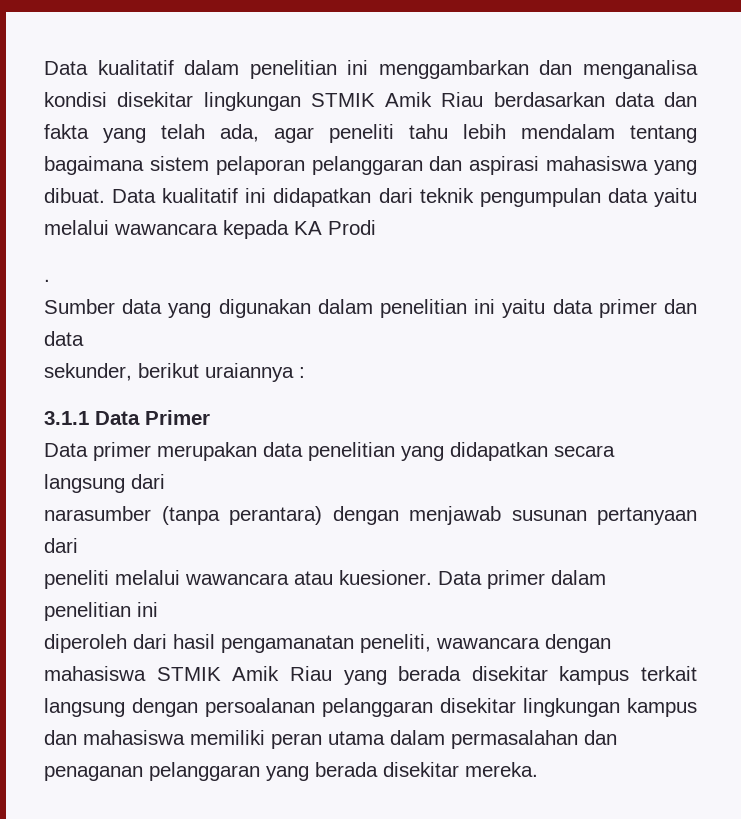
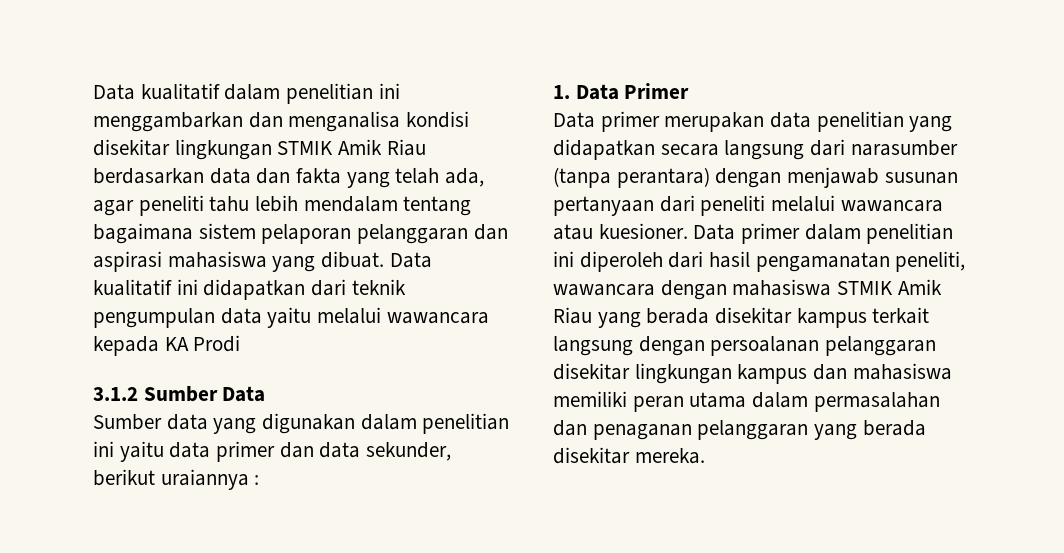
- .
+ 3.1.2 Sumber Data
- Sumber data yang digunakan dalam penelitian ini yaitu data primer dan data
- sekunder, berikut uraiannya :
+ Sumber data yang digunakan dalam penelitian ini yaitu data primer dan data sekunder, berikut uraiannya :
- 3.1.1 Data Primer
+ 1. Data Primer
- Data primer merupakan data penelitian yang didapatkan secara langsung dari
- narasumber (tanpa perantara) dengan menjawab susunan pertanyaan dari
- peneliti melalui wawancara atau kuesioner.
+ Data primer merupakan data penelitian yang didapatkan secara langsung dari narasumber (tanpa perantara) dengan menjawab susunan pertanyaan dari peneliti melalui wawancara atau kuesioner.
- Data primer dalam penelitian ini
- diperoleh dari hasil pengamanatan peneliti, wawancara dengan mahasiswa STMIK Amik Riau yang berada disekitar kampus terkait langsung dengan persoalanan pelanggaran disekitar lingkungan kampus dan mahasiswa memiliki peran utama dalam permasalahan dan penaganan pelanggaran yang berada disekitar mereka.
+ Data primer dalam penelitian ini diperoleh dari hasil pengamanatan peneliti, wawancara dengan mahasiswa STMIK Amik Riau yang berada disekitar kampus terkait langsung dengan persoalanan pelanggaran disekitar lingkungan kampus dan mahasiswa memiliki peran utama dalam permasalahan dan penaganan pelanggaran yang berada disekitar mereka.

